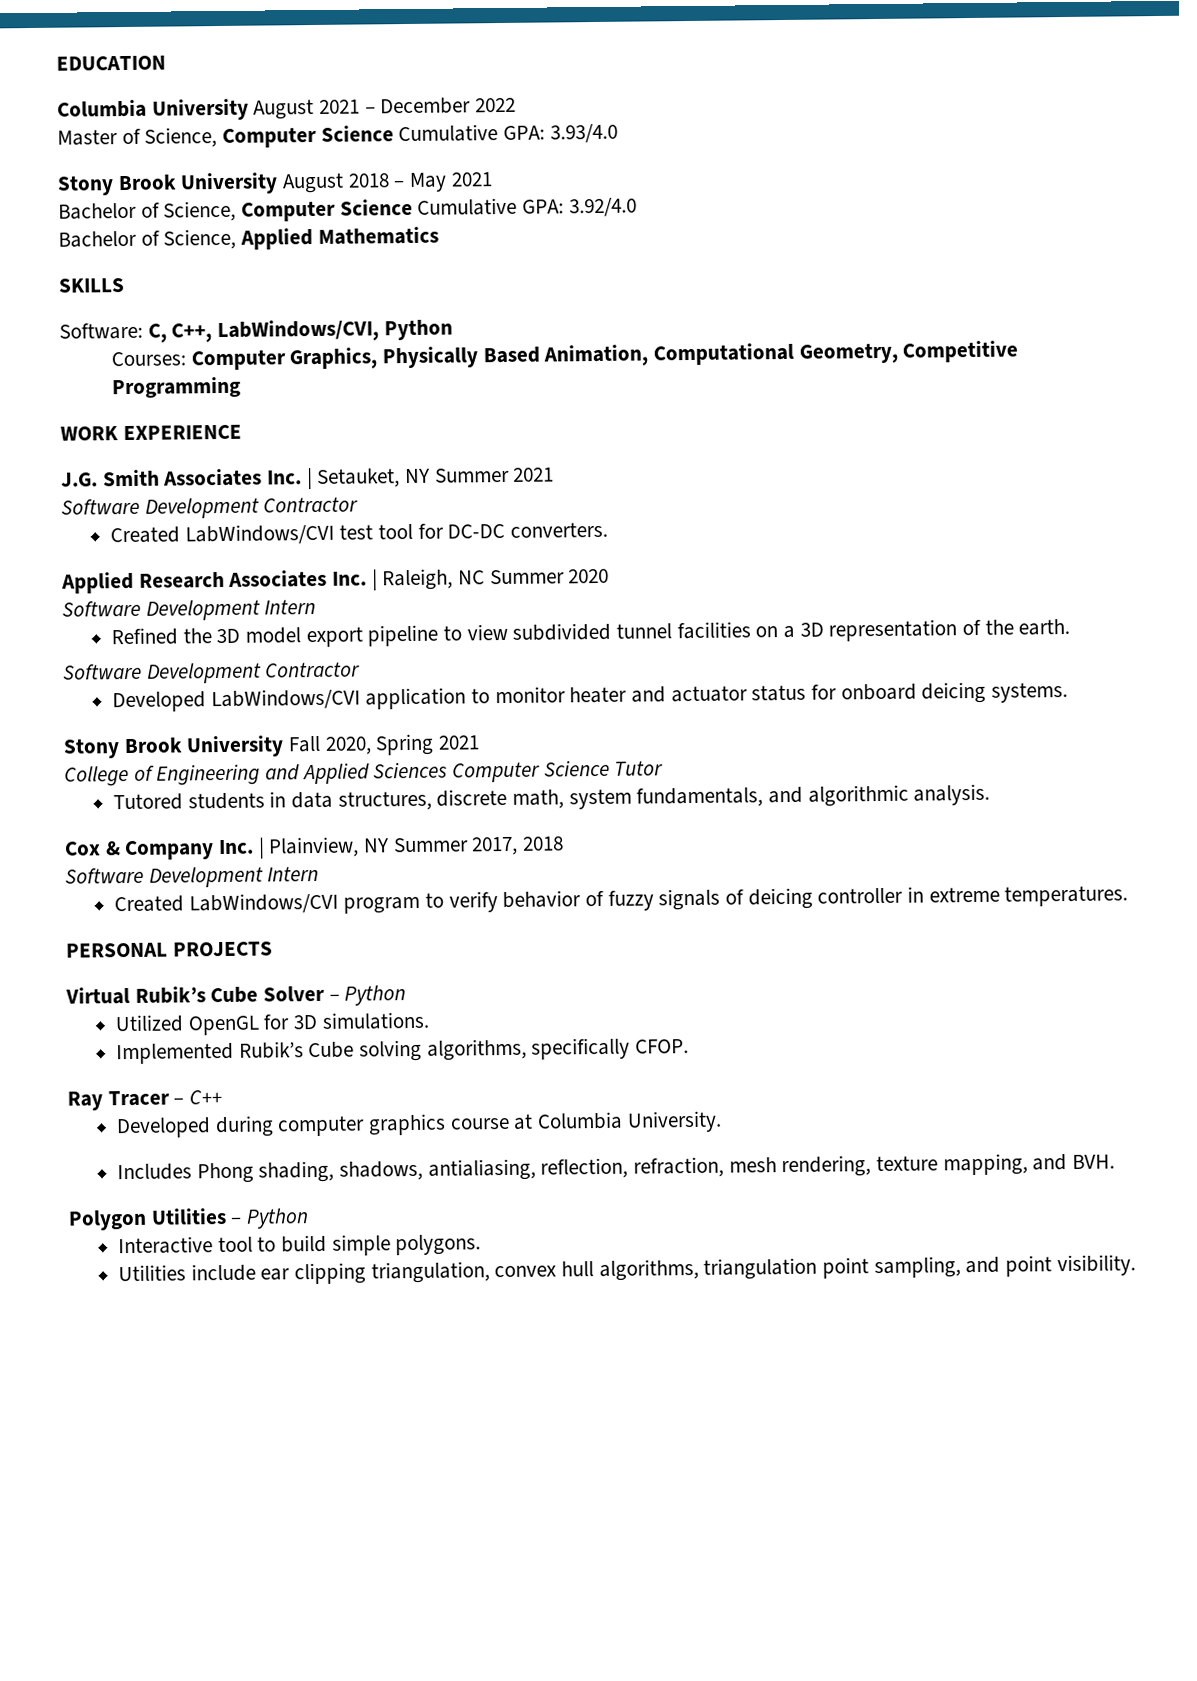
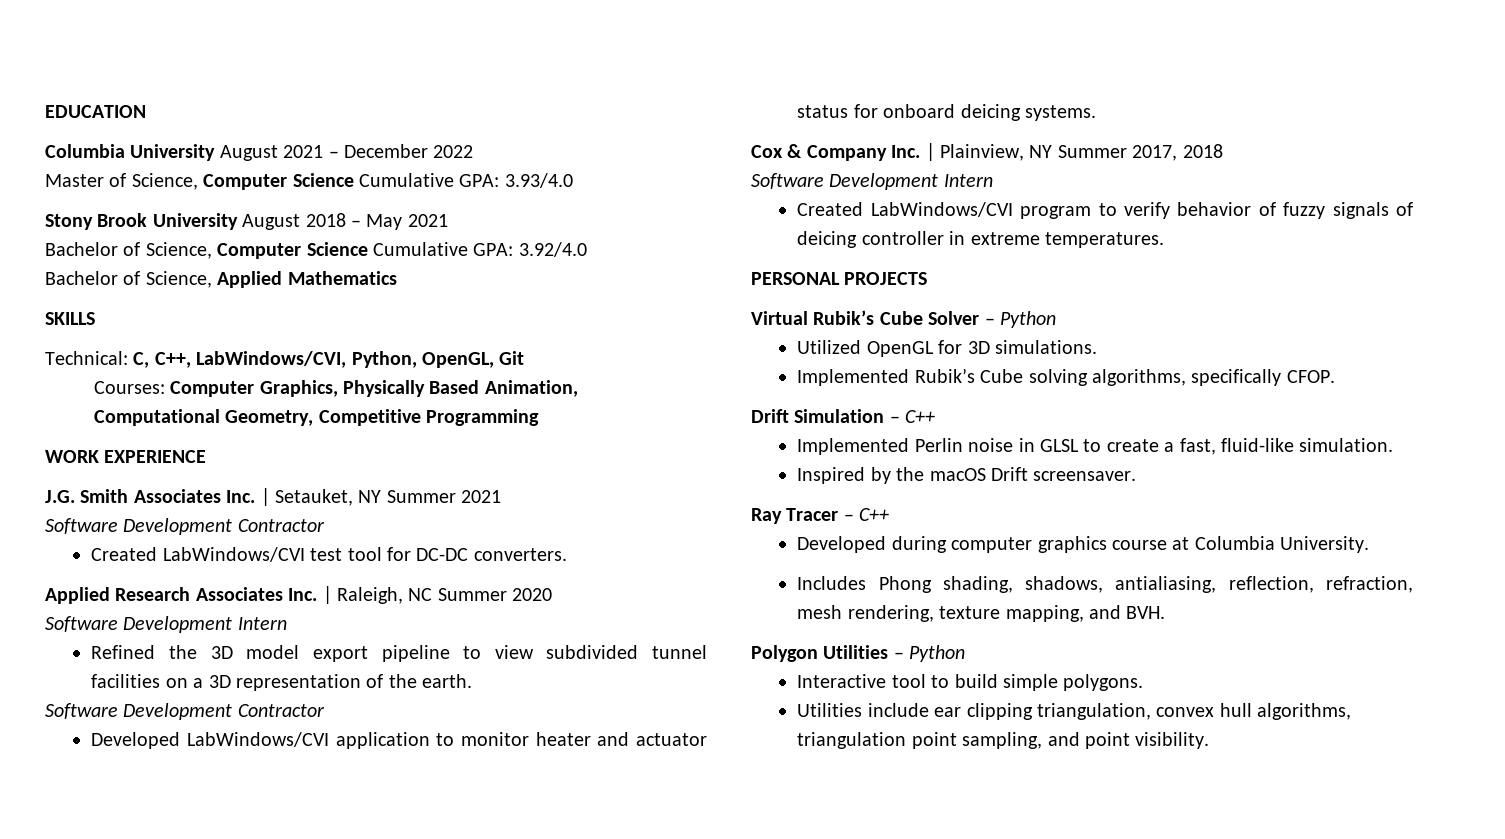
- Software: C, C++, LabWindows/CVI, Python
+ Technical: C, C++, LabWindows/CVI, Python, OpenGL, Git
- Stony Brook University Fall 2020, Spring 2021
- College of Engineering and Applied Sciences Computer Science Tutor
- Tutored students in data structures, discrete math, system fundamentals, and algorithmic analysis.
+ Drift Simulation – C++
+ Implemented Perlin noise in GLSL to create a fast, fluid-like simulation.
+ Inspired by the macOS Drift screensaver.

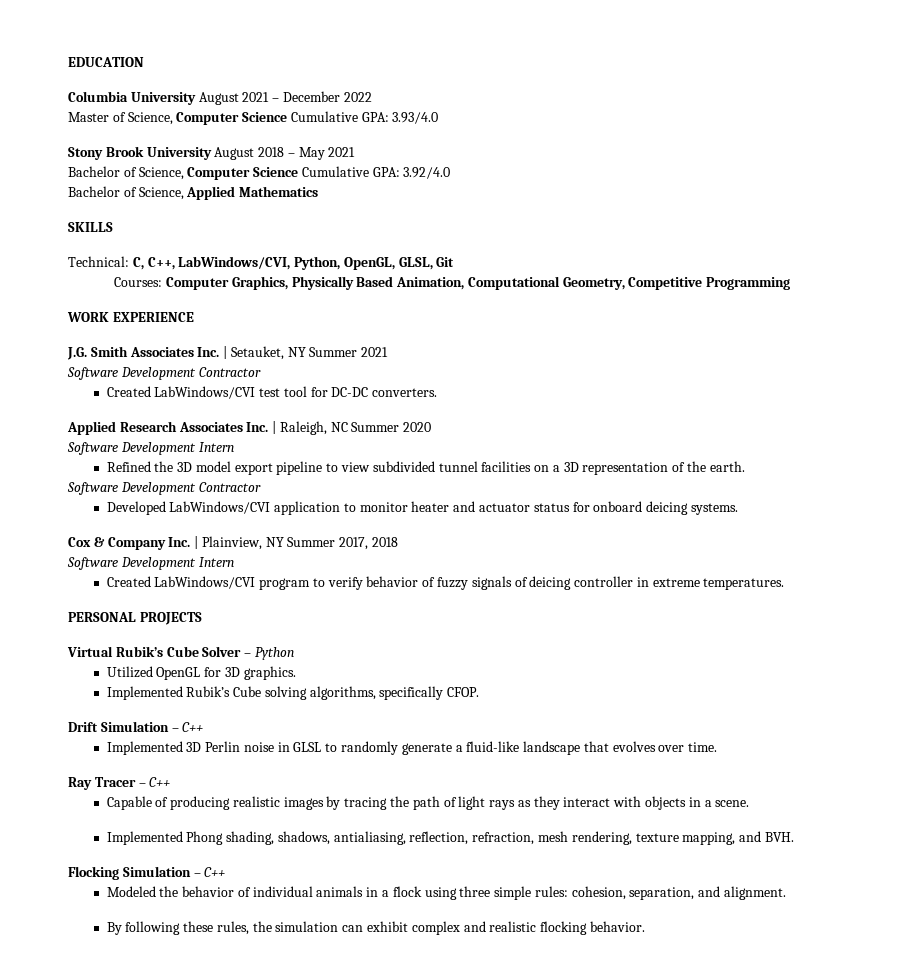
- Technical: C, C++, LabWindows/CVI, Python, OpenGL, Git
+ Technical: C, C++, LabWindows/CVI, Python, OpenGL, GLSL, Git
- Utilized OpenGL for 3D simulations.
+ Utilized OpenGL for 3D graphics.
- Implemented Perlin noise in GLSL to create a fast, fluid-like simulation.
- Inspired by the macOS Drift screensaver.
+ Implemented 3D Perlin noise in GLSL to randomly generate a fluid-like landscape that evolves over time.
  Ray Tracer – C++
- Developed during computer graphics course at Columbia University.
- Includes Phong shading, shadows, antialiasing, reflection, refraction, mesh rendering, texture mapping, and BVH.
+ Capable of producing realistic images by tracing the path of light rays as they interact with objects in a scene.
+ Implemented Phong shading, shadows, antialiasing, reflection, refraction, mesh rendering, texture mapping, and BVH.
- Polygon Utilities – Python
- Interactive tool to build simple polygons.
- Utilities include ear clipping triangulation, convex hull algorithms, triangulation point sampling, and point visibility.
+ Flocking Simulation – C++
+ Modeled the behavior of individual animals in a flock using three simple rules: cohesion, separation, and alignment.
+ By following these rules, the simulation can exhibit complex and realistic flocking behavior.

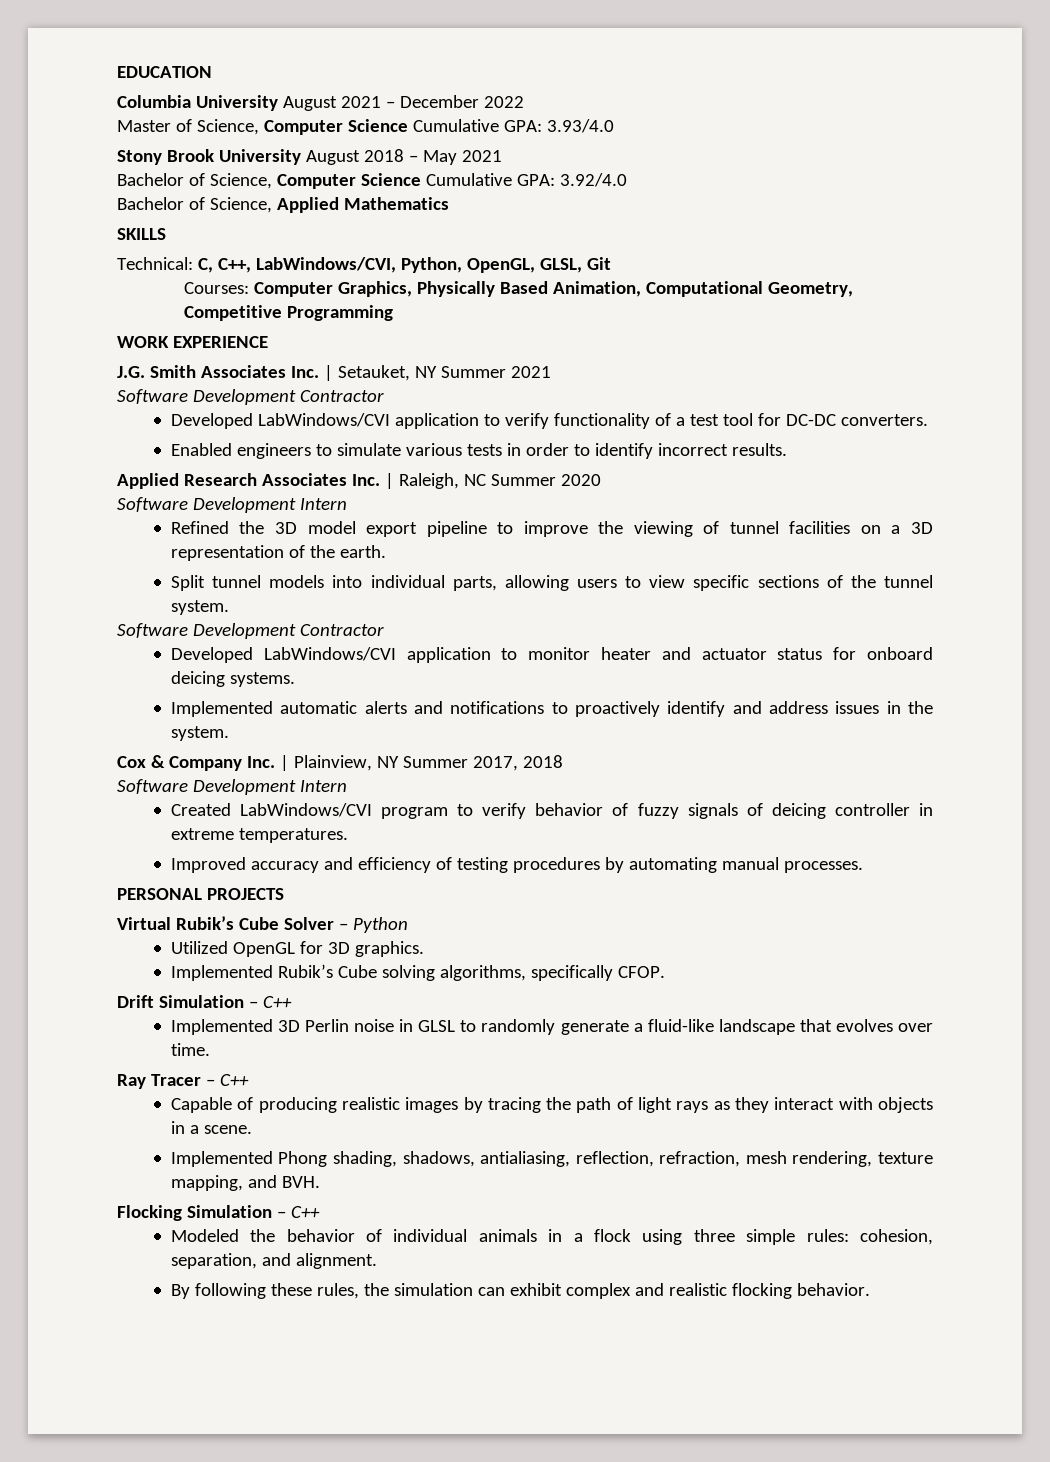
- Created LabWindows/CVI test tool for DC-DC converters.
+ Developed LabWindows/CVI application to verify functionality of a test tool for DC-DC converters.
+ Enabled engineers to simulate various tests in order to identify incorrect results.
- Refined the 3D model export pipeline to view subdivided tunnel facilities on a 3D representation of the earth.
+ Refined the 3D model export pipeline to improve the viewing of tunnel facilities on a 3D representation of the earth.
+ Split tunnel models into individual parts, allowing users to view specific sections of the tunnel system.
+ Implemented automatic alerts and notifications to proactively identify and address issues in the system.
+ Improved accuracy and efficiency of testing procedures by automating manual processes.

